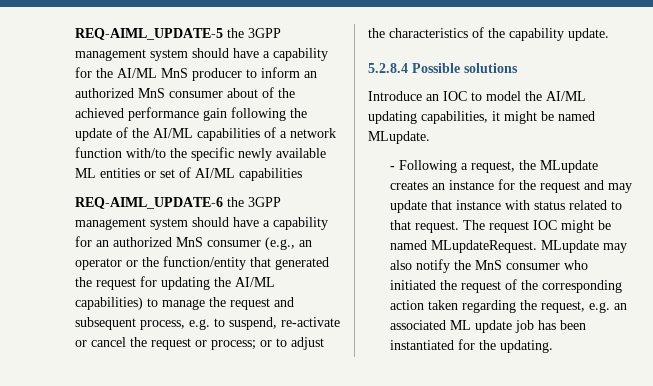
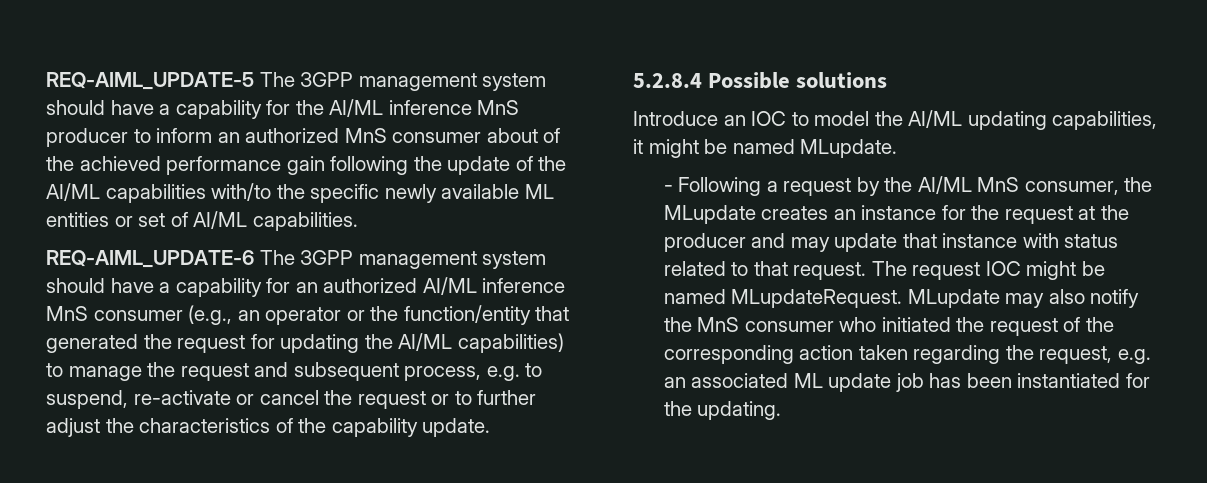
- REQ-AIML_UPDATE-5 the 3GPP management system should have a capability for the AI/ML MnS producer to inform an authorized MnS consumer about of the achieved performance gain following the update of the AI/ML capabilities of a network function with/to the specific newly available ML entities or set of AI/ML capabilities
+ REQ-AIML_UPDATE-5 The 3GPP management system should have a capability for the AI/ML inference MnS producer to inform an authorized MnS consumer about of the achieved performance gain following the update of the AI/ML capabilities with/to the specific newly available ML entities or set of AI/ML capabilities.
- REQ-AIML_UPDATE-6 the 3GPP management system should have a capability for an authorized MnS consumer (e.g., an operator or the function/entity that generated the request for updating the AI/ML capabilities) to manage the request and subsequent process, e.g. to suspend, re-activate or cancel the request or process; or to adjust the characteristics of the capability update.
+ REQ-AIML_UPDATE-6 The 3GPP management system should have a capability for an authorized AI/ML inference MnS consumer (e.g., an operator or the function/entity that generated the request for updating the AI/ML capabilities) to manage the request and subsequent process, e.g. to suspend, re-activate or cancel the request or to further adjust the characteristics of the capability update.
- - Following a request, the MLupdate creates an instance for the request and may update that instance with status related to that request.
+ - Following a request by the AI/ML MnS consumer, the MLupdate creates an instance for the request at the producer and may update that instance with status related to that request.

